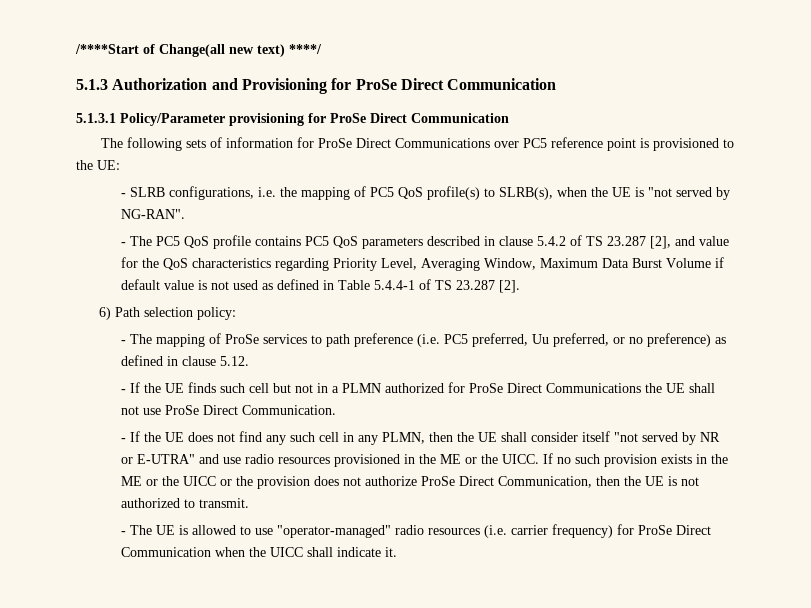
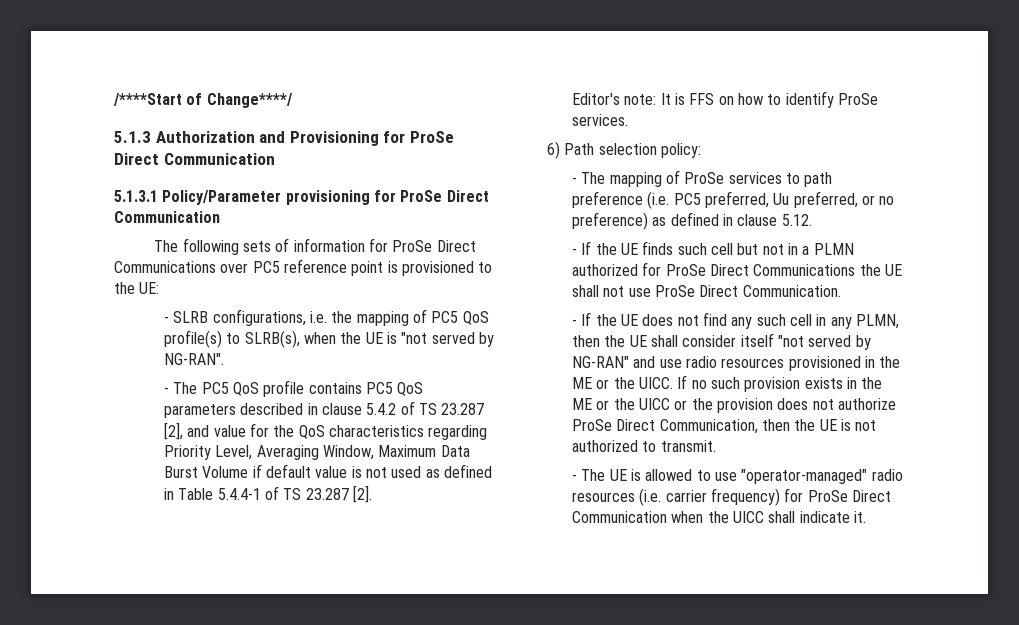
- /****Start of Change(all new text) ****/
+ /****Start of Change****/
+ Editor's note: It is FFS on how to identify ProSe services.
- - If the UE does not find any such cell in any PLMN, then the UE shall consider itself "not served by NR or E-UTRA" and use radio resources provisioned in the ME or the UICC.
+ - If the UE does not find any such cell in any PLMN, then the UE shall consider itself "not served by NG-RAN" and use radio resources provisioned in the ME or the UICC.

